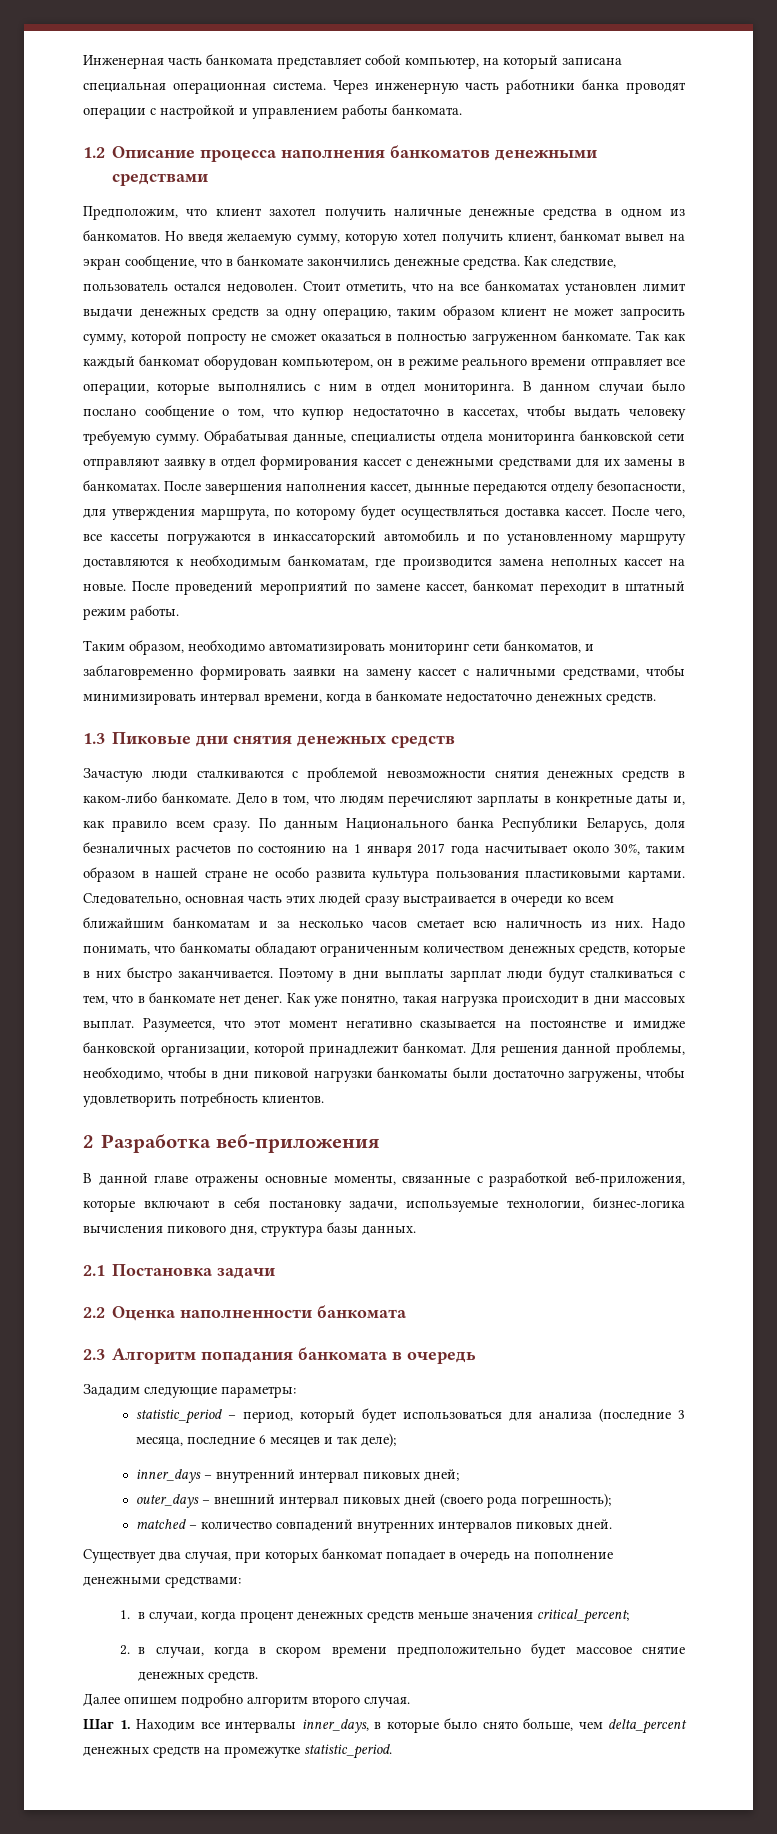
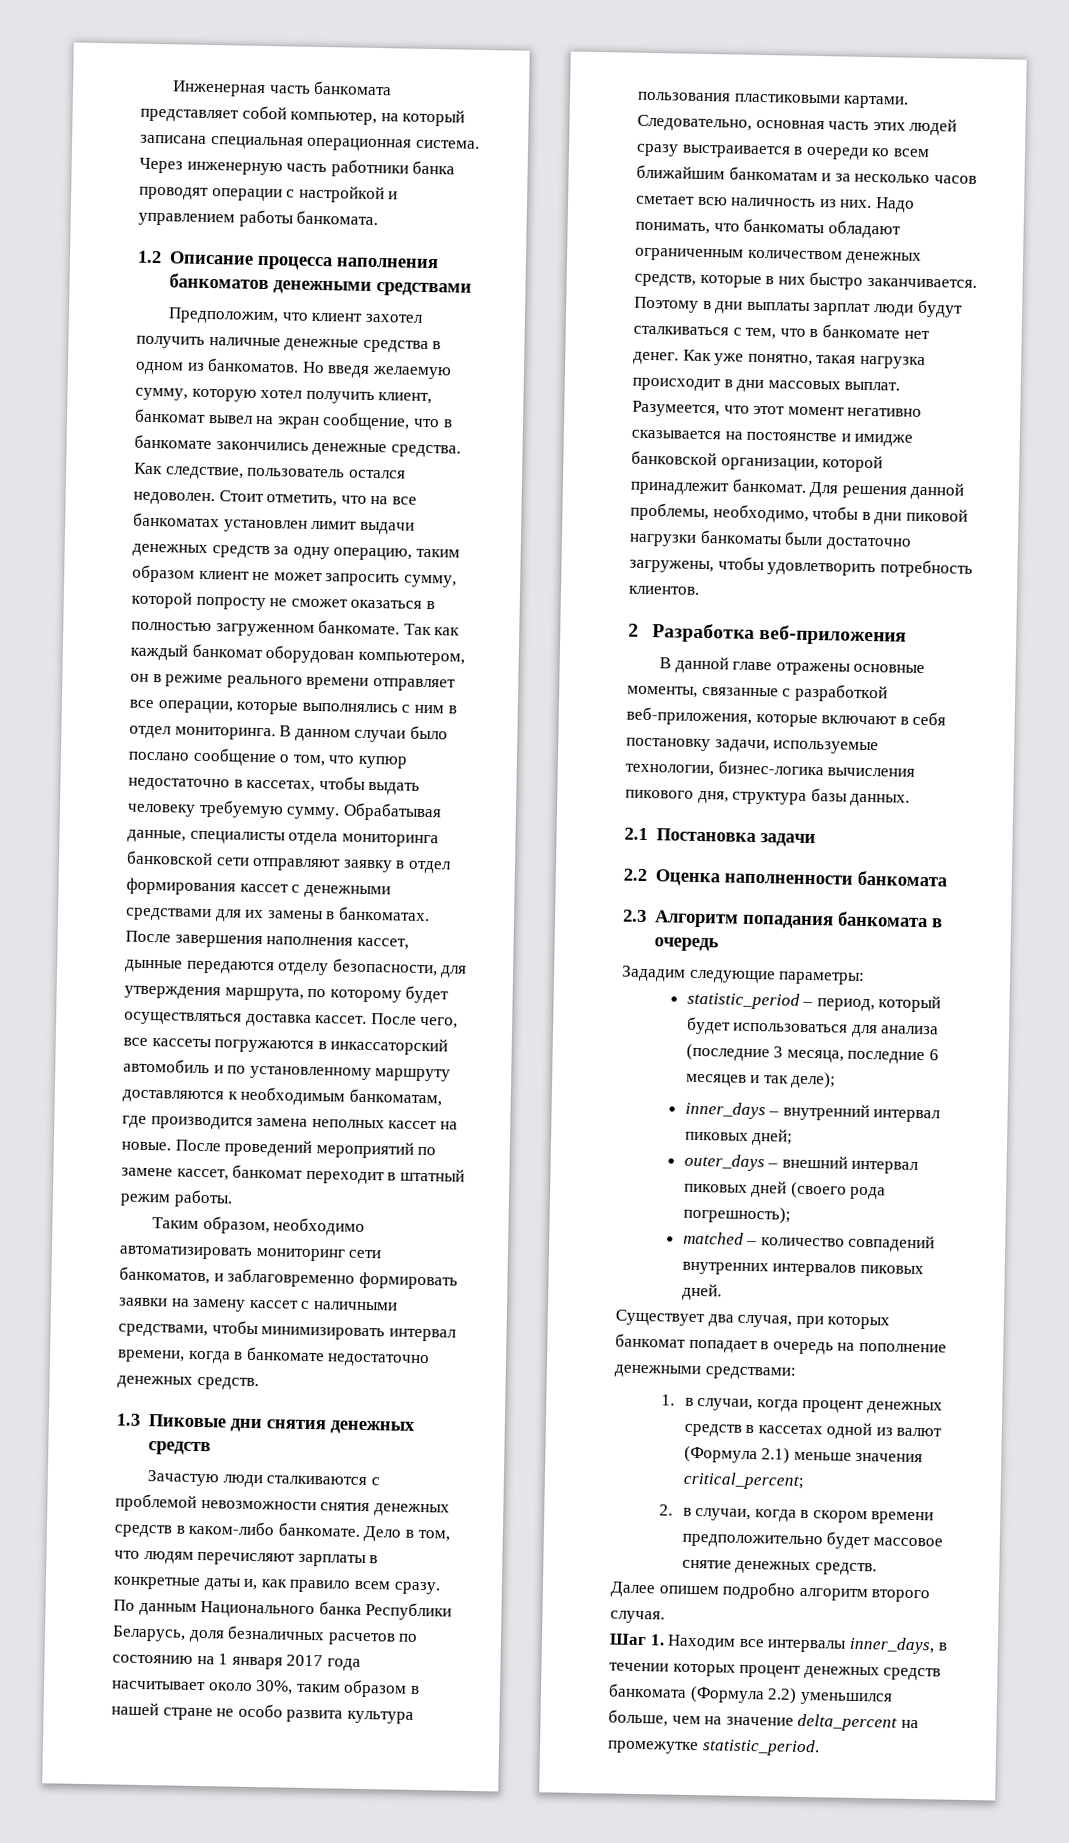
- 1. в случаи, когда процент денежных средств меньше значения critical_percent;
+ 1. в случаи, когда процент денежных средств в кассетах одной из валют (Формула 2.1) меньше значения critical_percent;
- Шаг 1. Находим все интервалы inner_days, в которые было снято больше, чем delta_percent денежных средств на промежутке statistic_period.
+ Шаг 1. Находим все интервалы inner_days, в течении которых процент денежных средств банкомата (Формула 2.2) уменьшился больше, чем на значение delta_percent на промежутке statistic_period.

